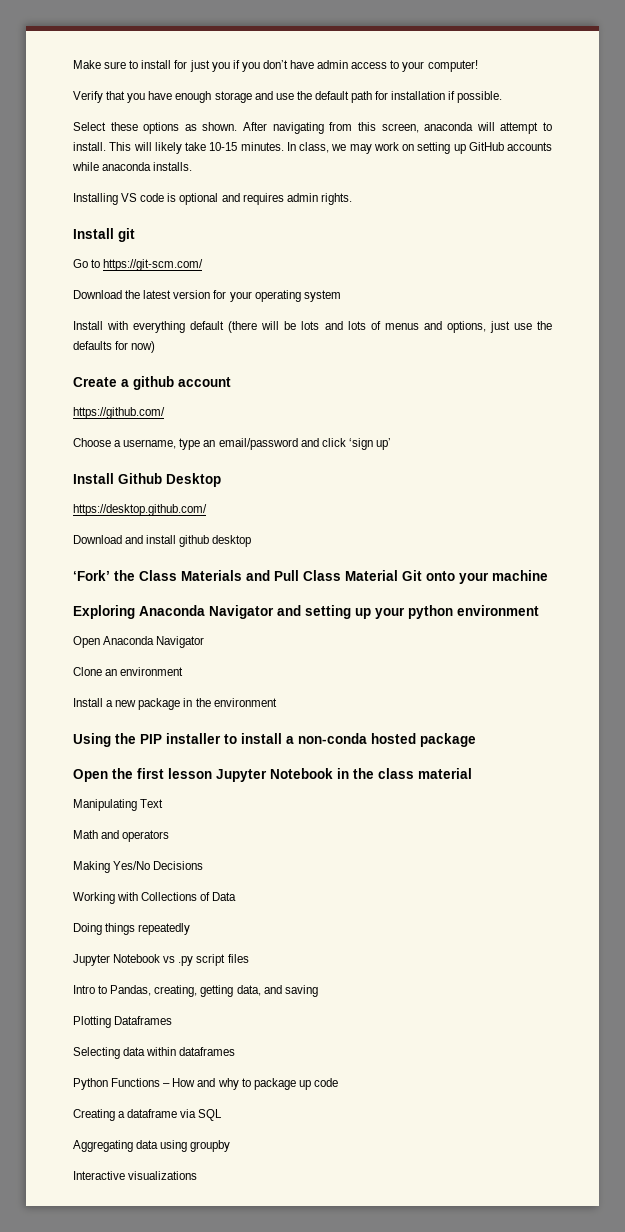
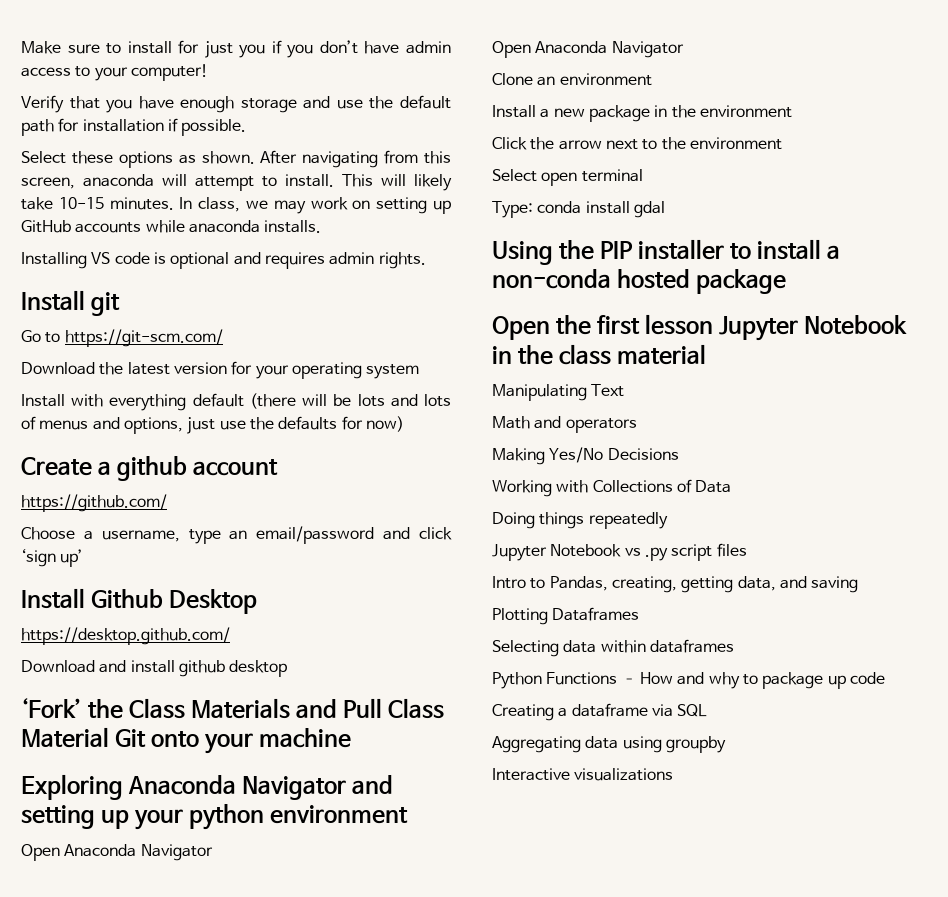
  Exploring Anaconda Navigator and setting up your python environment
+ Open Anaconda Navigator
+ Click the arrow next to the environment
+ Select open terminal
+ Type: conda install gdal

